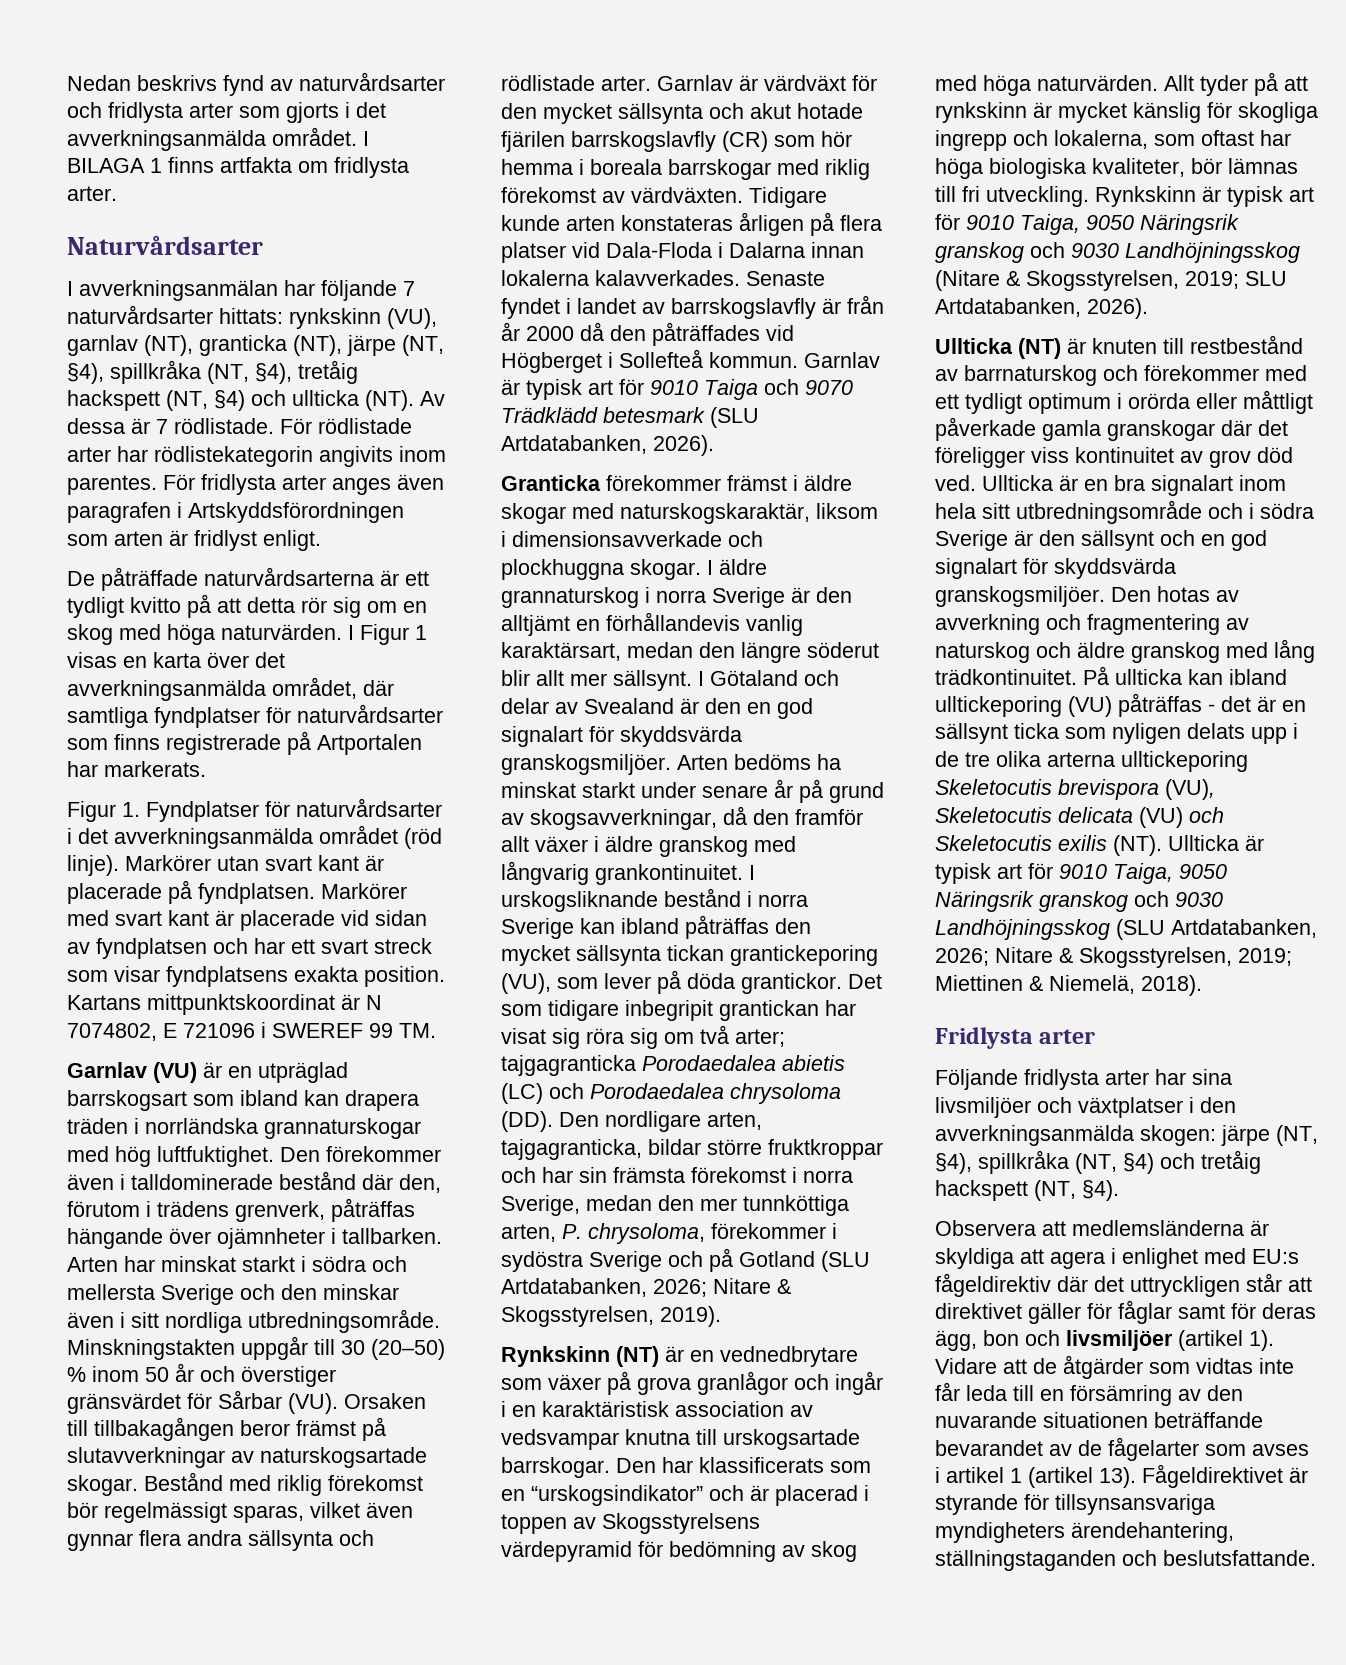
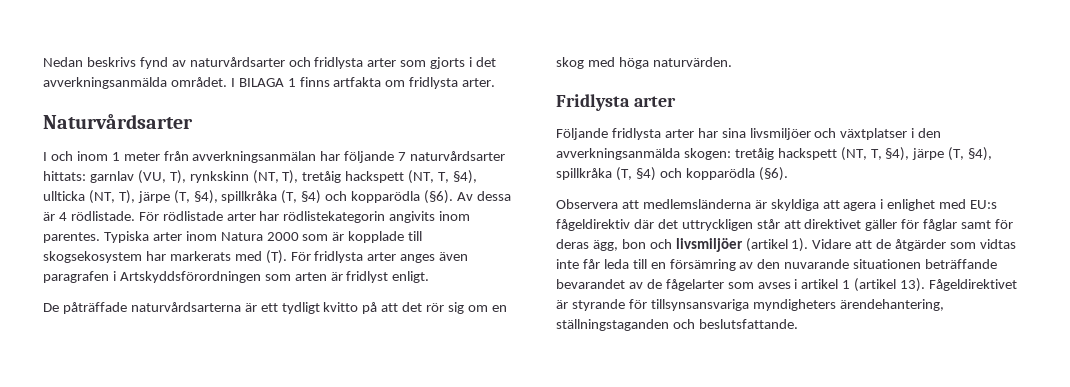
- I avverkningsanmälan har följande 7 naturvårdsarter hittats: rynkskinn (VU), garnlav (NT), granticka (NT), järpe (NT, §4), spillkråka (NT, §4), tretåig hackspett (NT, §4) och ullticka (NT). Av dessa är 7 rödlistade.
+ I och inom 1 meter från avverkningsanmälan har följande 7 naturvårdsarter hittats: garnlav (VU, T), rynkskinn (NT, T), tretåig hackspett (NT, T, §4), ullticka (NT, T), järpe (T, §4), spillkråka (T, §4) och kopparödla (§6). Av dessa är 4 rödlistade.
- För fridlysta arter anges även paragrafen i Artskyddsförordningen som arten är fridlyst enligt.
+ Typiska arter inom Natura 2000 som är kopplade till skogsekosystem har markerats med (T). För fridlysta arter anges även paragrafen i Artskyddsförordningen som arten är fridlyst enligt.
- De påträffade naturvårdsarterna är ett tydligt kvitto på att detta rör sig om en skog med höga naturvärden. I Figur 1 visas en karta över det avverkningsanmälda området, där samtliga fyndplatser för naturvårdsarter som finns registrerade på Artportalen har markerats.
- Figur 1. Fyndplatser för naturvårdsarter i det avverkningsanmälda området (röd linje). Markörer utan svart kant är placerade på fyndplatsen. Markörer med svart kant är placerade vid sidan av fyndplatsen och har ett svart streck som visar fyndplatsens exakta position. Kartans mittpunktskoordinat är N 7074802, E 721096 i SWEREF 99 TM.
- Garnlav (VU) är en utpräglad barrskogsart som ibland kan drapera träden i norrländska grannaturskogar med hög luftfuktighet. Den förekommer även i talldominerade bestånd där den, förutom i trädens grenverk, påträffas hängande över ojämnheter i tallbarken. Arten har minskat starkt i södra och mellersta Sverige och den minskar även i sitt nordliga utbredningsområde. Minskningstakten uppgår till 30 (20–50) % inom 50 år och överstiger gränsvärdet för Sårbar (VU). Orsaken till tillbakagången beror främst på slutavverkningar av naturskogsartade skogar. Bestånd med riklig förekomst bör regelmässigt sparas, vilket även gynnar flera andra sällsynta och rödlistade arter. Garnlav är värdväxt för den mycket sällsynta och akut hotade fjärilen barrskogslavfly (CR) som hör hemma i boreala barrskogar med riklig förekomst av värdväxten. Tidigare kunde arten konstateras årligen på flera platser vid Dala-Floda i Dalarna innan lokalerna kalavverkades. Senaste fyndet i landet av barrskogslavfly är från år 2000 då den påträffades vid Högberget i Sollefteå kommun. Garnlav är typisk art för 9010 Taiga och 9070 Trädklädd betesmark (SLU Artdatabanken, 2026).
- Granticka förekommer främst i äldre skogar med naturskogskaraktär, liksom i dimensionsavverkade och plockhuggna skogar. I äldre grannaturskog i norra Sverige är den alltjämt en förhållandevis vanlig karaktärsart, medan den längre söderut blir allt mer sällsynt. I Götaland och delar av Svealand är den en god signalart för skyddsvärda granskogsmiljöer. Arten bedöms ha minskat starkt under senare år på grund av skogsavverkningar, då den framför allt växer i äldre granskog med långvarig grankontinuitet. I urskogsliknande bestånd i norra Sverige kan ibland påträffas den mycket sällsynta tickan grantickeporing (VU), som lever på döda grantickor. Det som tidigare inbegripit grantickan har visat sig röra sig om två arter; tajgagranticka Porodaedalea abietis (LC) och Porodaedalea chrysoloma (DD). Den nordligare arten, tajgagranticka, bildar större fruktkroppar och har sin främsta förekomst i norra Sverige, medan den mer tunnköttiga arten, P. chrysoloma, förekommer i sydöstra Sverige och på Gotland (SLU Artdatabanken, 2026; Nitare & Skogsstyrelsen, 2019).
- Rynkskinn (NT) är en vednedbrytare som växer på grova granlågor och ingår i en karaktäristisk association av vedsvampar knutna till urskogsartade barrskogar. Den har klassificerats som en “urskogsindikator” och är placerad i toppen av Skogsstyrelsens värdepyramid för bedömning av skog med höga naturvärden. Allt tyder på att rynkskinn är mycket känslig för skogliga ingrepp och lokalerna, som oftast har höga biologiska kvaliteter, bör lämnas till fri utveckling. Rynkskinn är typisk art för 9010 Taiga, 9050 Näringsrik granskog och 9030 Landhöjningsskog (Nitare & Skogsstyrelsen, 2019; SLU Artdatabanken, 2026).
- Ullticka (NT) är knuten till restbestånd av barrnaturskog och förekommer med ett tydligt optimum i orörda eller måttligt påverkade gamla granskogar där det föreligger viss kontinuitet av grov död ved. Ullticka är en bra signalart inom hela sitt utbredningsområde och i södra Sverige är den sällsynt och en god signalart för skyddsvärda granskogsmiljöer. Den hotas av avverkning och fragmentering av naturskog och äldre granskog med lång trädkontinuitet. På ullticka kan ibland ulltickeporing (VU) påträffas - det är en sällsynt ticka som nyligen delats upp i de tre olika arterna ulltickeporing Skeletocutis brevispora (VU), Skeletocutis delicata (VU) och Skeletocutis exilis (NT). Ullticka är typisk art för 9010 Taiga, 9050 Näringsrik granskog och 9030 Landhöjningsskog (SLU Artdatabanken, 2026; Nitare & Skogsstyrelsen, 2019; Miettinen & Niemelä, 2018).
+ De påträffade naturvårdsarterna är ett tydligt kvitto på att det rör sig om en skog med höga naturvärden.
- Följande fridlysta arter har sina livsmiljöer och växtplatser i den avverkningsanmälda skogen: järpe (NT, §4), spillkråka (NT, §4) och tretåig hackspett (NT, §4).
+ Följande fridlysta arter har sina livsmiljöer och växtplatser i den avverkningsanmälda skogen: tretåig hackspett (NT, T, §4), järpe (T, §4), spillkråka (T, §4) och kopparödla (§6).

